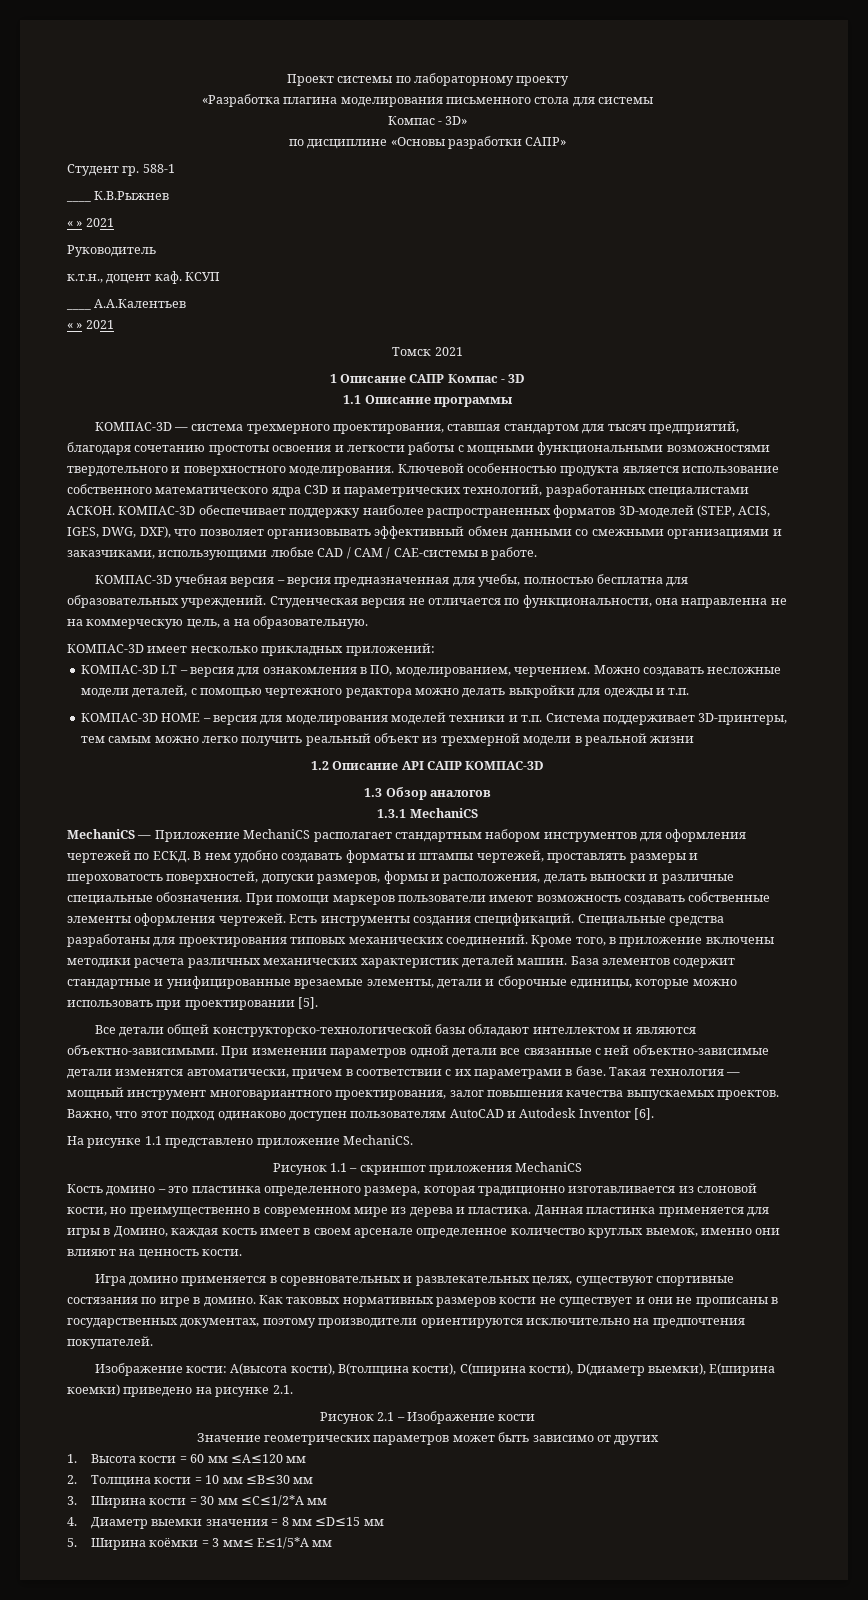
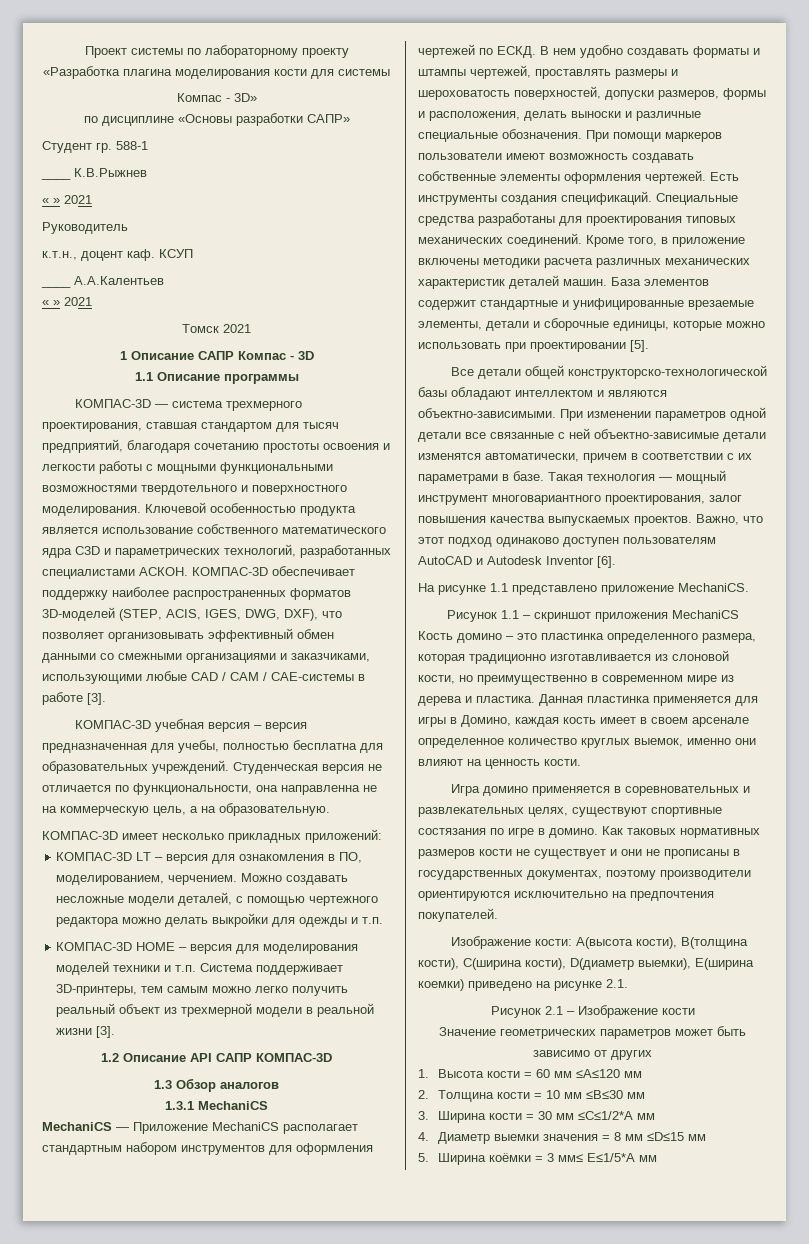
- «Разработка плагина моделирования письменного стола для системы
+ «Разработка плагина моделирования кости для системы
- КОМПАС-3D обеспечивает поддержку наиболее распространенных форматов 3D-моделей (STEP, ACIS, IGES, DWG, DXF), что позволяет организовывать эффективный обмен данными со смежными организациями и заказчиками, использующими любые CAD / CAM / CAE-системы в работе.
+ КОМПАС-3D обеспечивает поддержку наиболее распространенных форматов 3D-моделей (STEP, ACIS, IGES, DWG, DXF), что позволяет организовывать эффективный обмен данными со смежными организациями и заказчиками, использующими любые CAD / CAM / CAE-системы в работе [3].
- КОМПАС-3D HOME – версия для моделирования моделей техники и т.п. Система поддерживает 3D-принтеры, тем самым можно легко получить реальный объект из трехмерной модели в реальной жизни
+ КОМПАС-3D HOME – версия для моделирования моделей техники и т.п. Система поддерживает 3D-принтеры, тем самым можно легко получить реальный объект из трехмерной модели в реальной жизни [3].

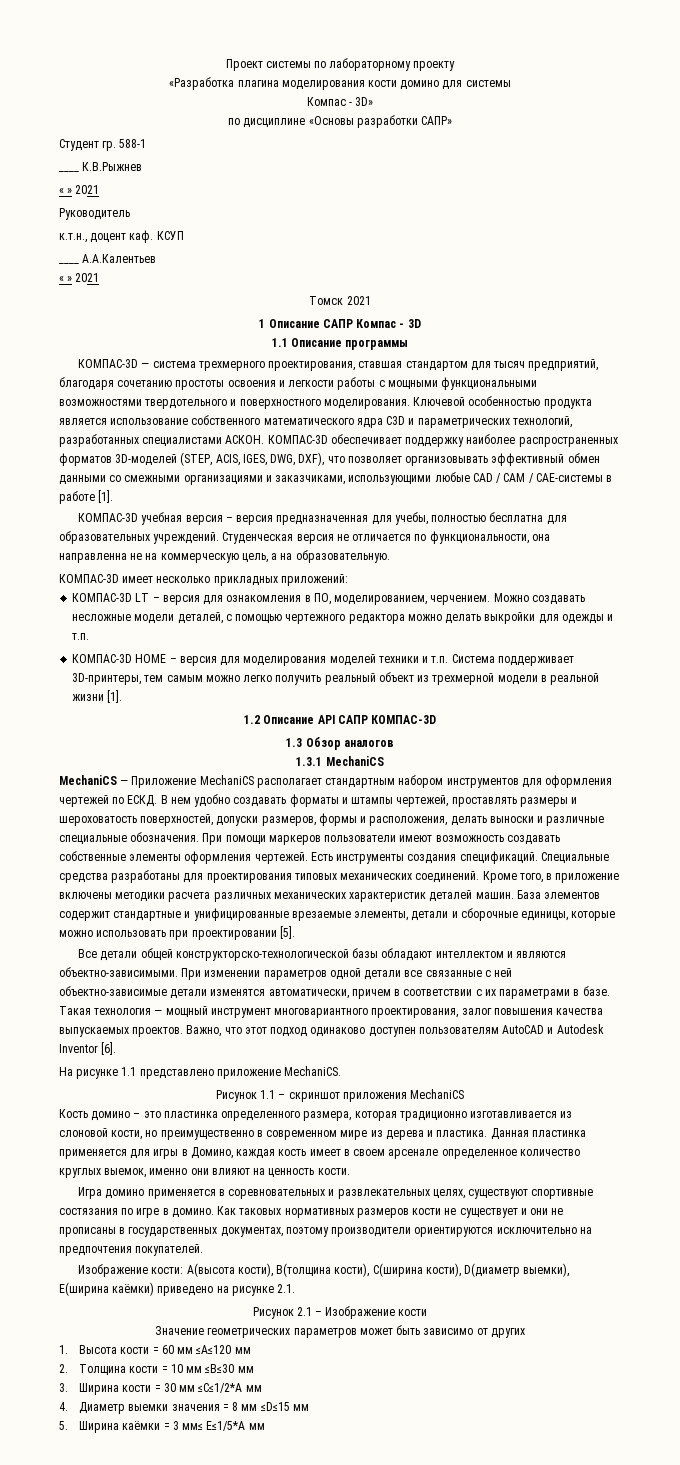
- «Разработка плагина моделирования кости для системы
+ «Разработка плагина моделирования кости домино для системы
- КОМПАС-3D обеспечивает поддержку наиболее распространенных форматов 3D-моделей (STEP, ACIS, IGES, DWG, DXF), что позволяет организовывать эффективный обмен данными со смежными организациями и заказчиками, использующими любые CAD / CAM / CAE-системы в работе [3].
+ КОМПАС-3D обеспечивает поддержку наиболее распространенных форматов 3D-моделей (STEP, ACIS, IGES, DWG, DXF), что позволяет организовывать эффективный обмен данными со смежными организациями и заказчиками, использующими любые CAD / CAM / CAE-системы в работе [1].
- КОМПАС-3D HOME – версия для моделирования моделей техники и т.п. Система поддерживает 3D-принтеры, тем самым можно легко получить реальный объект из трехмерной модели в реальной жизни [3].
+ КОМПАС-3D HOME – версия для моделирования моделей техники и т.п. Система поддерживает 3D-принтеры, тем самым можно легко получить реальный объект из трехмерной модели в реальной жизни [1].
- Изображение кости: A(высота кости), B(толщина кости), C(ширина кости), D(диаметр выемки), E(ширина коемки) приведено на рисунке 2.1.
+ Изображение кости: A(высота кости), B(толщина кости), C(ширина кости), D(диаметр выемки), E(ширина каёмки) приведено на рисунке 2.1.
- 5. Ширина коёмки = 3 мм≤ E≤1/5*A мм
+ 5. Ширина каёмки = 3 мм≤ E≤1/5*A мм

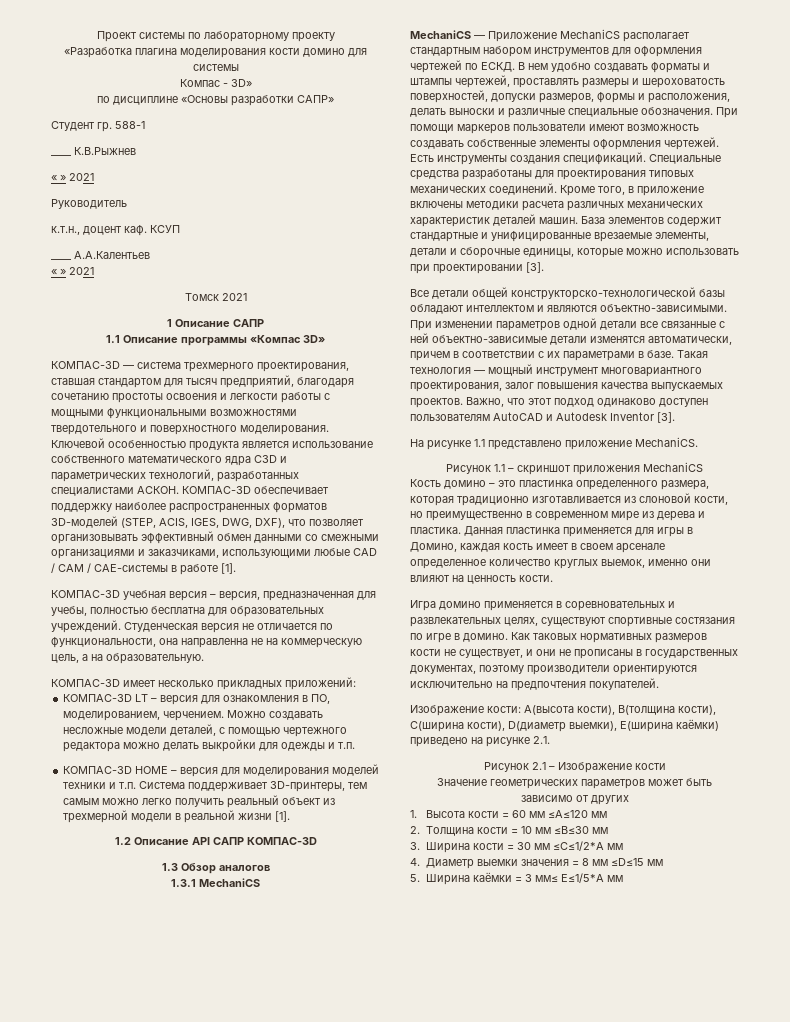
- 1 Описание САПР Компас - 3D
+ 1 Описание САПР
- 1.1 Описание программы
+ 1.1 Описание программы «Компас 3D»
- КОМПАС-3D учебная версия – версия предназначенная для учебы, полностью бесплатна для образовательных учреждений.
+ КОМПАС-3D учебная версия – версия, предназначенная для учебы, полностью бесплатна для образовательных учреждений.
- База элементов содержит стандартные и унифицированные врезаемые элементы, детали и сборочные единицы, которые можно использовать при проектировании [5].
+ База элементов содержит стандартные и унифицированные врезаемые элементы, детали и сборочные единицы, которые можно использовать при проектировании [3].
- Важно, что этот подход одинаково доступен пользователям AutoCAD и Autodesk Inventor [6].
+ Важно, что этот подход одинаково доступен пользователям AutoCAD и Autodesk Inventor [3].
- Как таковых нормативных размеров кости не существует и они не прописаны в государственных документах, поэтому производители ориентируются исключительно на предпочтения покупателей.
+ Как таковых нормативных размеров кости не существует, и они не прописаны в государственных документах, поэтому производители ориентируются исключительно на предпочтения покупателей.

